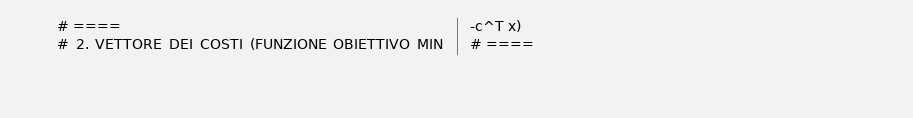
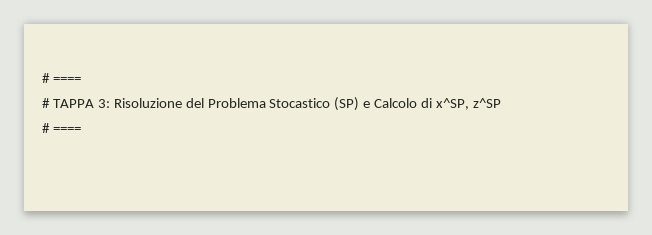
- # 2. VETTORE DEI COSTI (FUNZIONE OBIETTIVO MIN -c^T x)
+ # TAPPA 3: Risoluzione del Problema Stocastico (SP) e Calcolo di x^SP, z^SP

